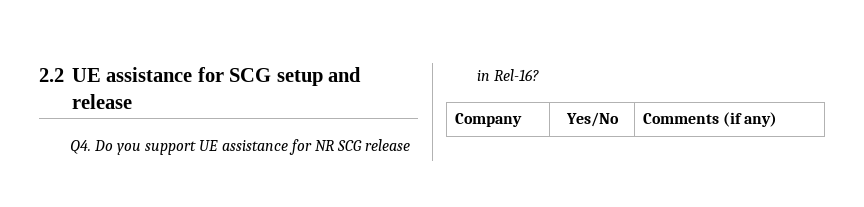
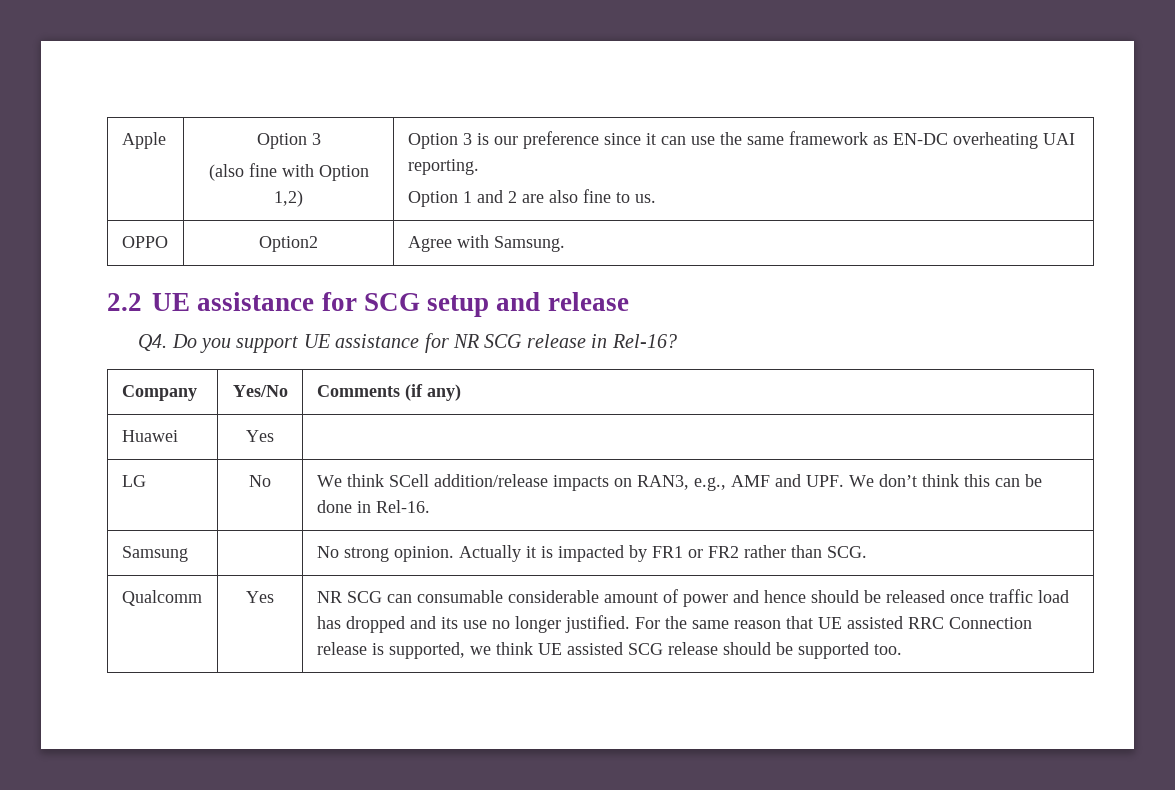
+ Apple | Option 3
+ (also fine with Option 1,2) | Option 3 is our preference since it can use the same framework as EN-DC overheating UAI reporting.
+ Option 1 and 2 are also fine to us.
+ OPPO | Option2 | Agree with Samsung.
+ Huawei | Yes |
+ LG | No | We think SCell addition/release impacts on RAN3, e.g., AMF and UPF. We don’t think this can be done in Rel-16.
+ Samsung | | No strong opinion. Actually it is impacted by FR1 or FR2 rather than SCG.
+ Qualcomm | Yes | NR SCG can consumable considerable amount of power and hence should be released once traffic load has dropped and its use no longer justified. For the same reason that UE assisted RRC Connection release is supported, we think UE assisted SCG release should be supported too.

